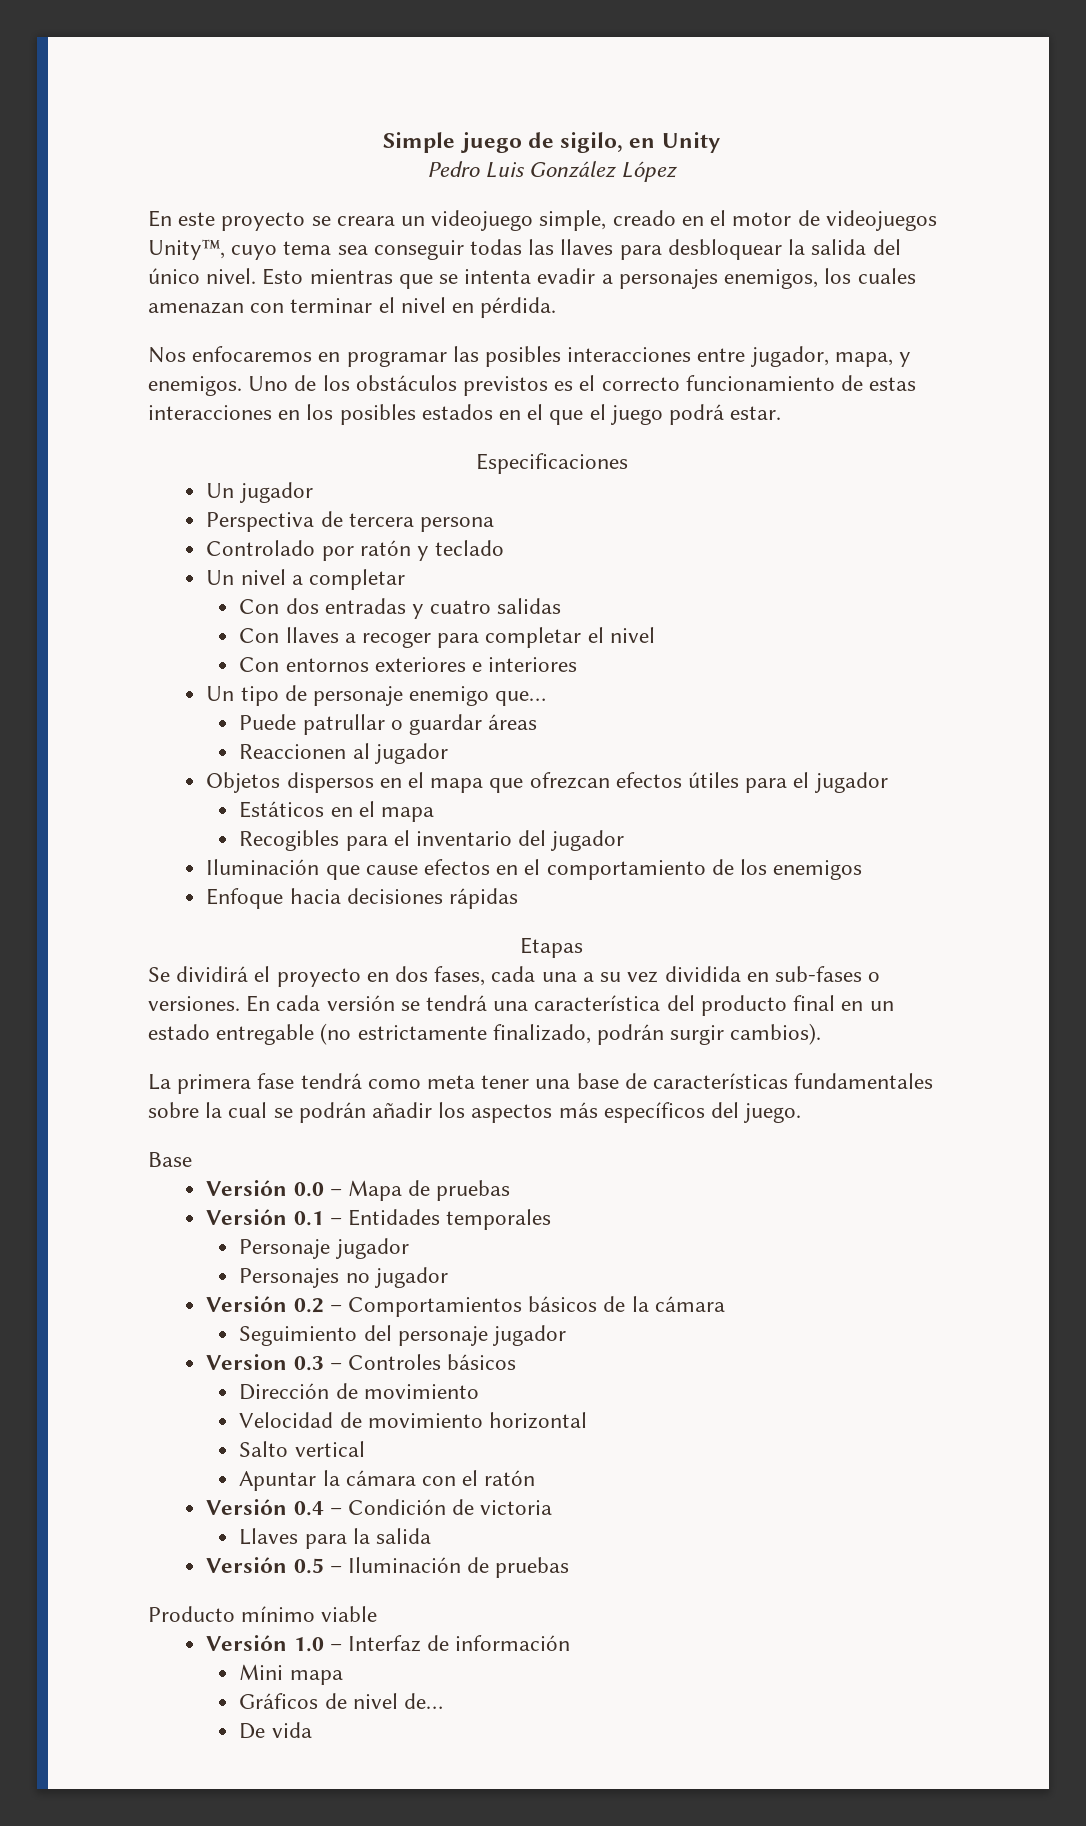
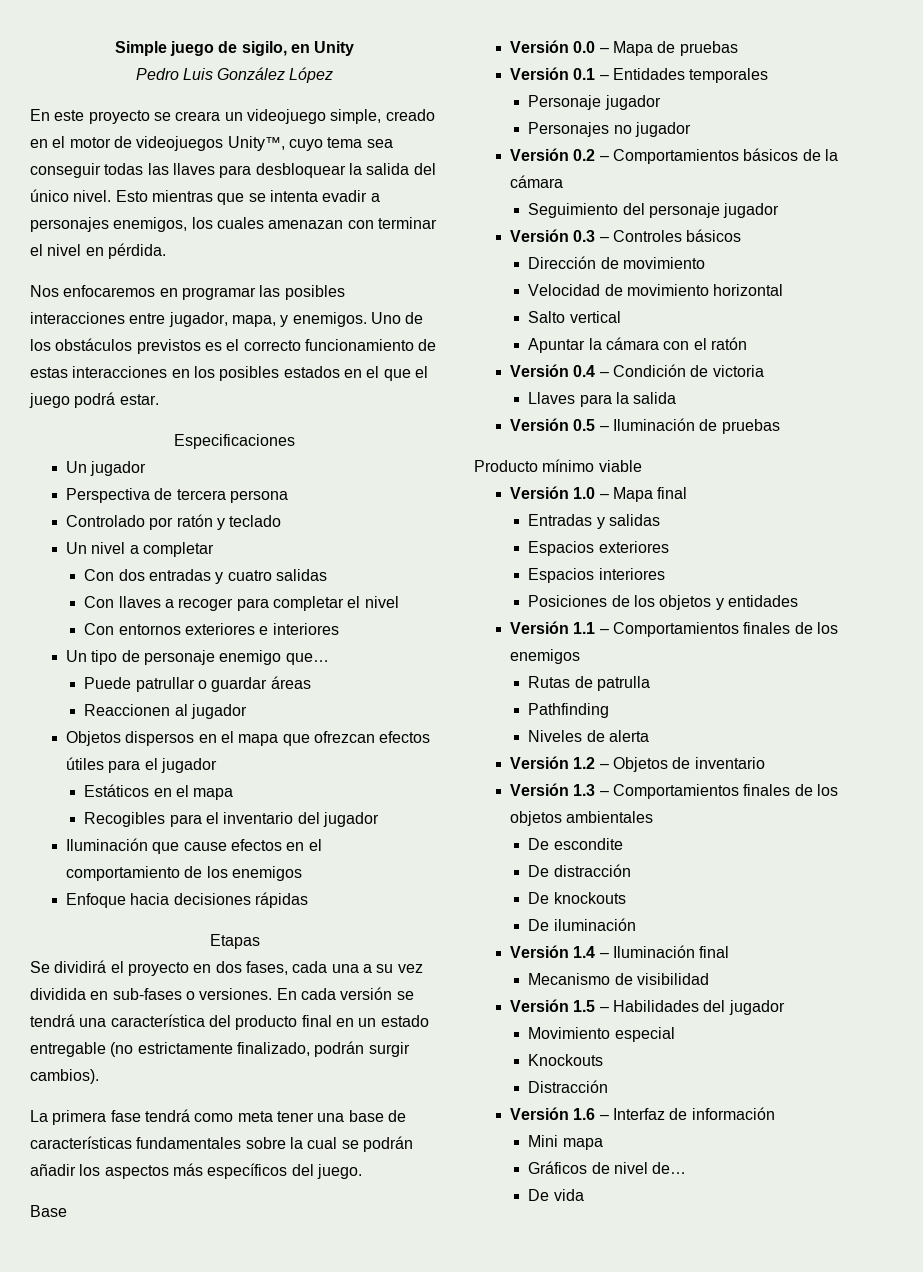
- Version 0.3 – Controles básicos
+ Versión 0.3 – Controles básicos
- Versión 1.0 – Interfaz de información
+ Versión 1.0 – Mapa final
+ Entradas y salidas
+ Espacios exteriores
+ Espacios interiores
+ Posiciones de los objetos y entidades
+ Versión 1.1 – Comportamientos finales de los enemigos
+ Rutas de patrulla
+ Pathfinding
+ Niveles de alerta
+ Versión 1.2 – Objetos de inventario
+ Versión 1.3 – Comportamientos finales de los objetos ambientales
+ De escondite
+ De distracción
+ De knockouts
+ De iluminación
+ Versión 1.4 – Iluminación final
+ Mecanismo de visibilidad
+ Versión 1.5 – Habilidades del jugador
+ Movimiento especial
+ Knockouts
+ Distracción
+ Versión 1.6 – Interfaz de información

